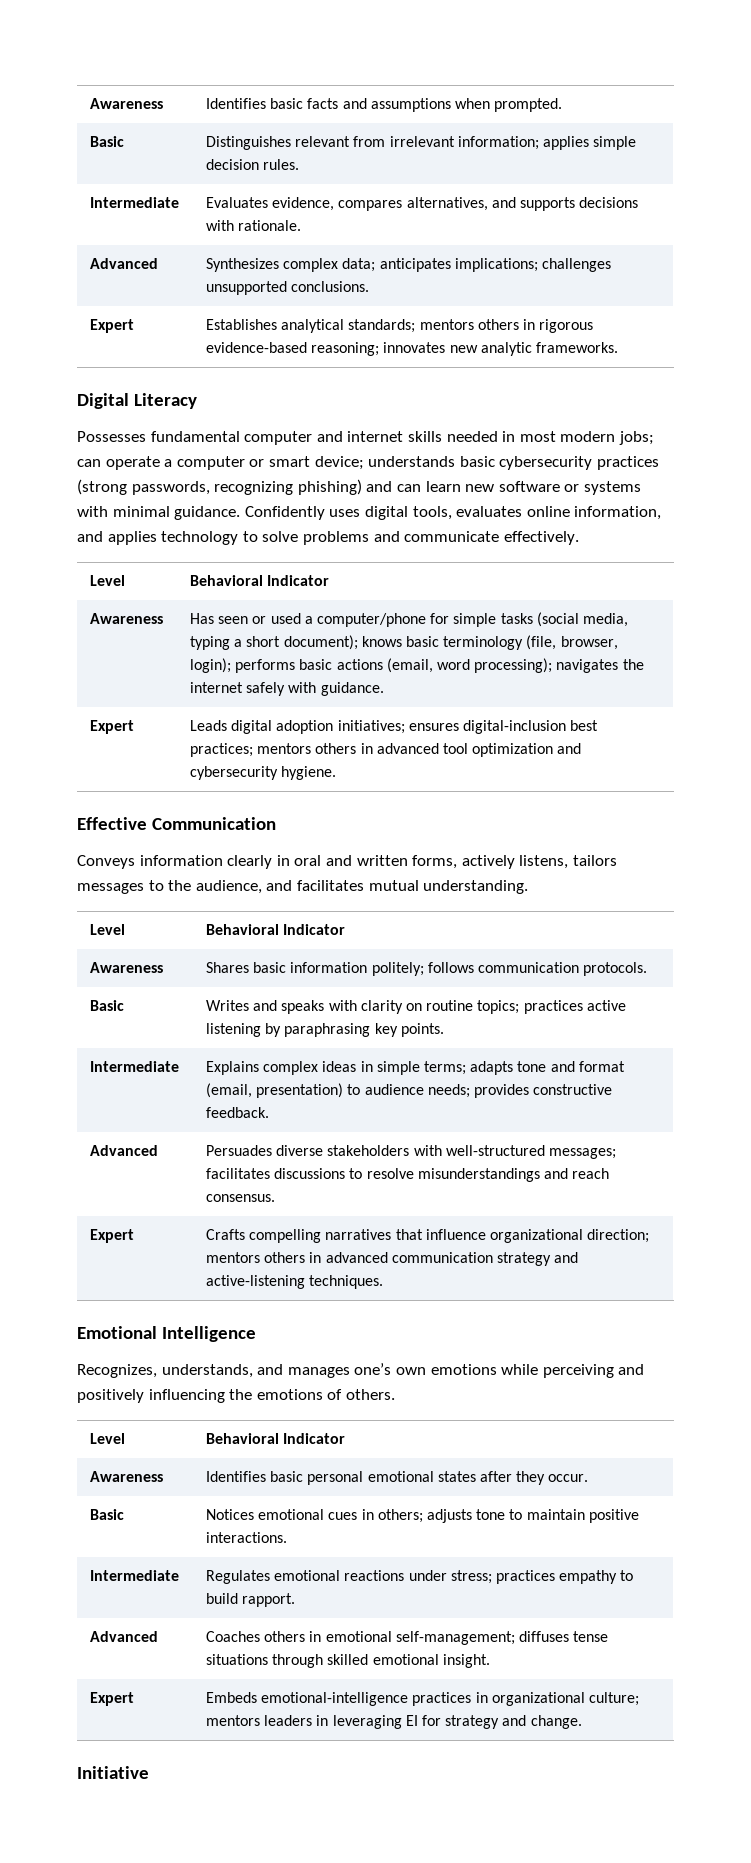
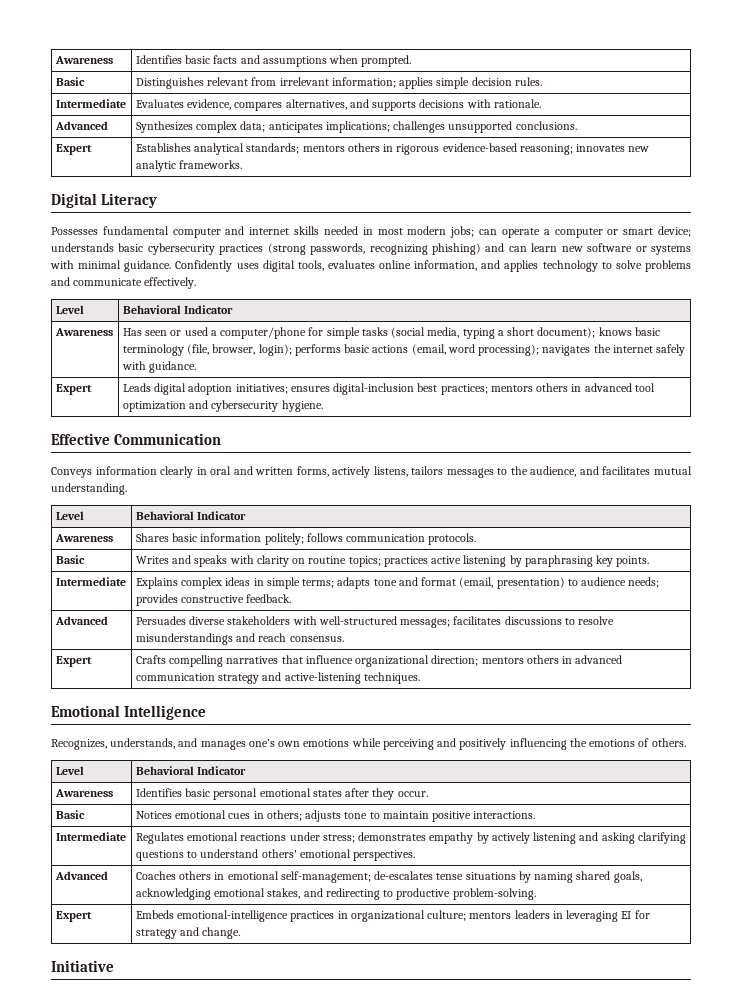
- Intermediate | Regulates emotional reactions under stress; practices empathy to build rapport.
+ Intermediate | Regulates emotional reactions under stress; demonstrates empathy by actively listening and asking clarifying questions to understand others' emotional perspectives.
- Advanced | Coaches others in emotional self-management; diffuses tense situations through skilled emotional insight.
+ Advanced | Coaches others in emotional self-management; de-escalates tense situations by naming shared goals, acknowledging emotional stakes, and redirecting to productive problem-solving.

